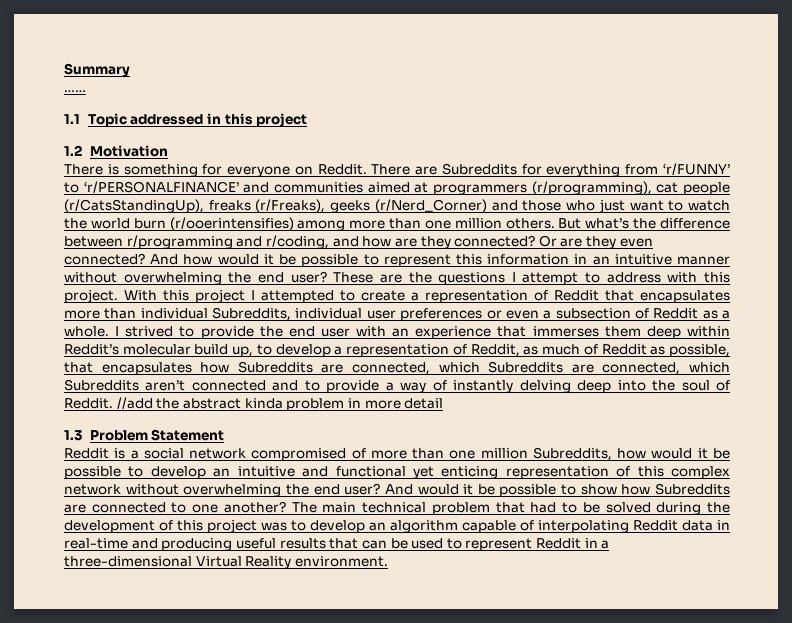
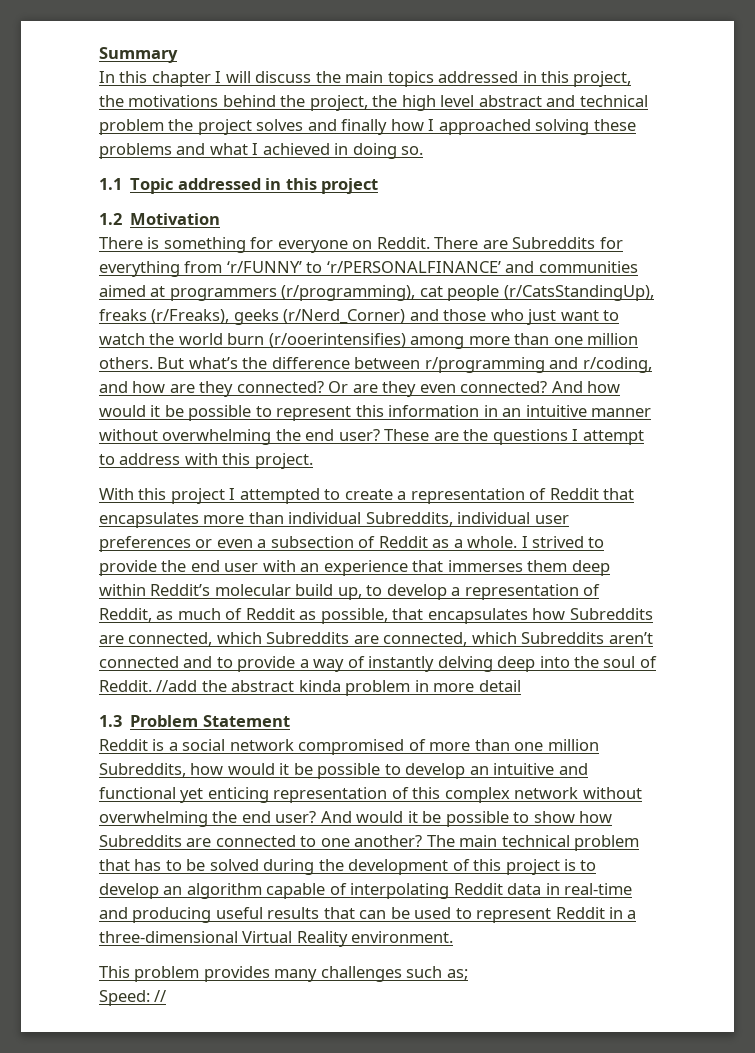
- ……
+ In this chapter I will discuss the main topics addressed in this project, the motivations behind the project, the high level abstract and technical problem the project solves and finally how I approached solving these problems and what I achieved in doing so.
- These are the questions I attempt to address with this project. With this project I attempted to create a representation of Reddit that encapsulates more than individual Subreddits, individual user preferences or even a subsection of Reddit as a whole.
+ These are the questions I attempt to address with this project.
+ With this project I attempted to create a representation of Reddit that encapsulates more than individual Subreddits, individual user preferences or even a subsection of Reddit as a whole.
- The main technical problem that had to be solved during the development of this project was to develop an algorithm capable of interpolating Reddit data in real-time and producing useful results that can be used to represent Reddit in a three-dimensional Virtual Reality environment.
+ The main technical problem that has to be solved during the development of this project is to develop an algorithm capable of interpolating Reddit data in real-time and producing useful results that can be used to represent Reddit in a three-dimensional Virtual Reality environment.
+ This problem provides many challenges such as;
+ Speed: //

